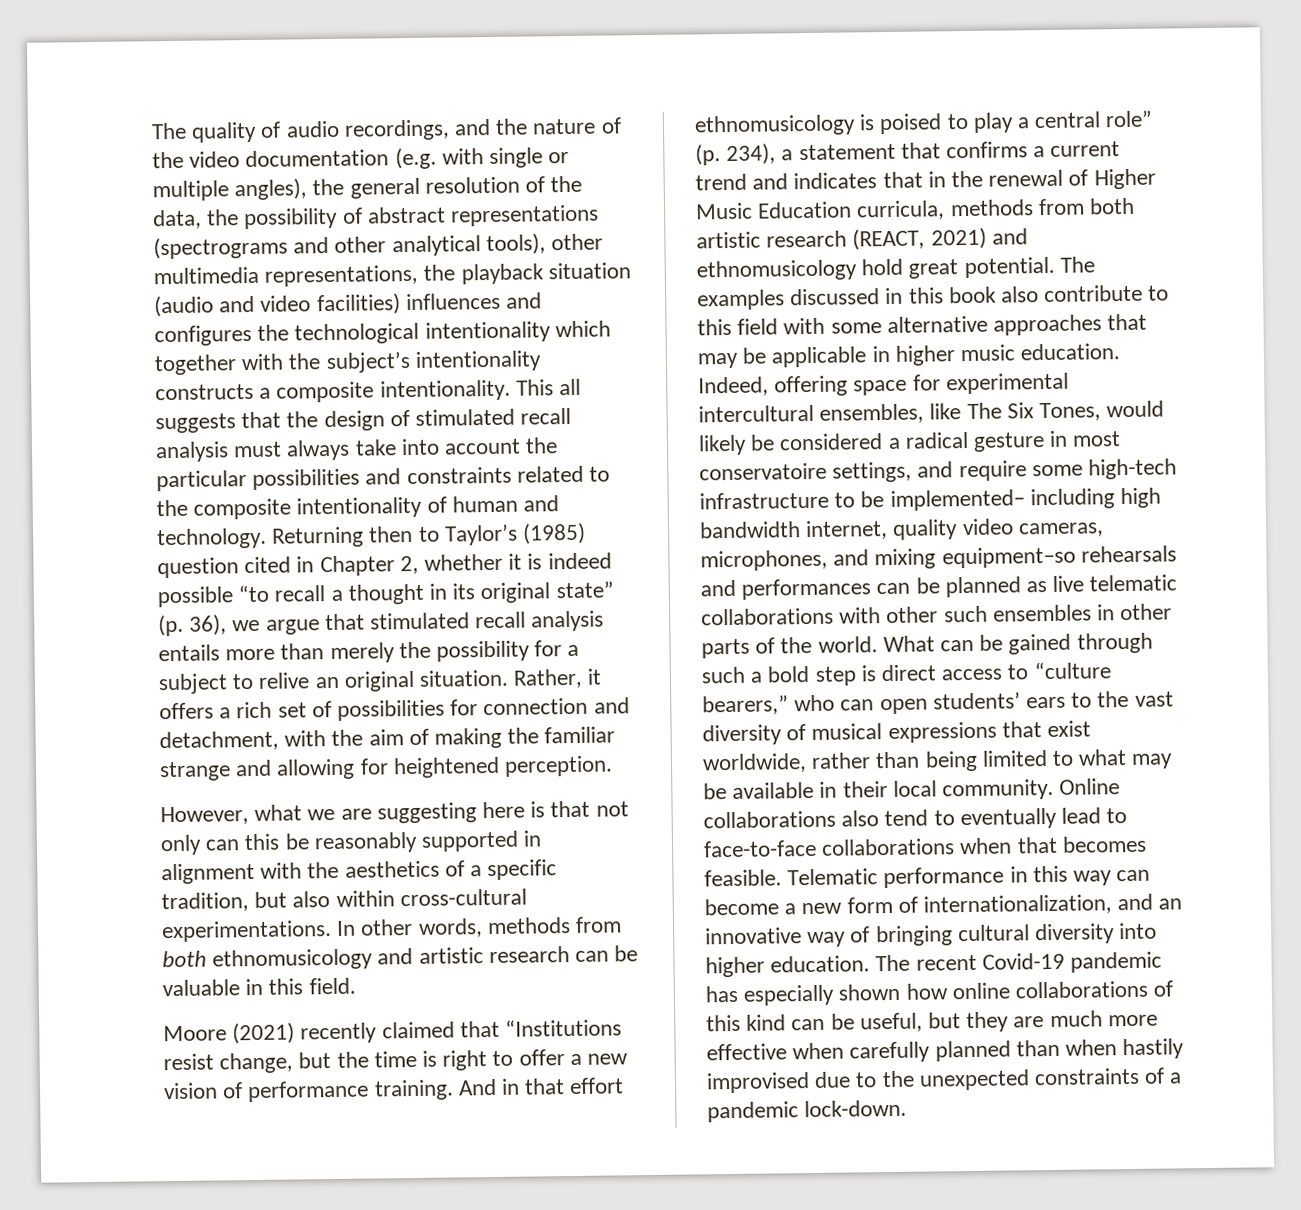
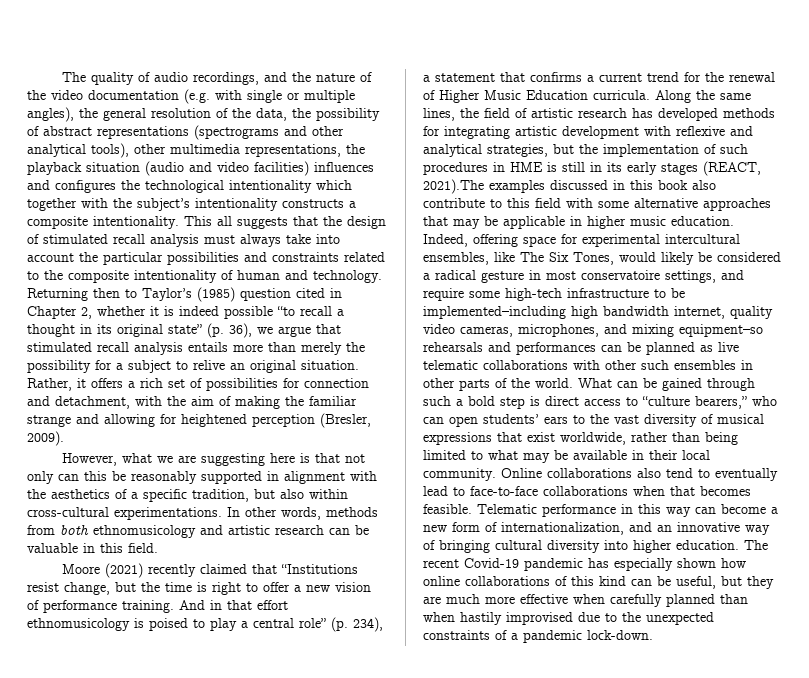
- Rather, it offers a rich set of possibilities for connection and detachment, with the aim of making the familiar strange and allowing for heightened perception.
+ Rather, it offers a rich set of possibilities for connection and detachment, with the aim of making the familiar strange and allowing for heightened perception (Bresler, 2009).
- And in that effort ethnomusicology is poised to play a central role” (p. 234), a statement that confirms a current trend and indicates that in the renewal of Higher Music Education curricula, methods from both artistic research (REACT, 2021) and ethnomusicology hold great potential. The examples discussed in this book also contribute to this field with some alternative approaches that may be applicable in higher music education.
+ And in that effort ethnomusicology is poised to play a central role” (p. 234), a statement that confirms a current trend for the renewal of Higher Music Education curricula. Along the same lines, the field of artistic research has developed methods for integrating artistic development with reflexive and analytical strategies, but the implementation of such procedures in HME is still in its early stages (REACT, 2021).The examples discussed in this book also contribute to this field with some alternative approaches that may be applicable in higher music education.
- Indeed, offering space for experimental intercultural ensembles, like The Six Tones, would likely be considered a radical gesture in most conservatoire settings, and require some high-tech infrastructure to be implemented– including high bandwidth internet, quality video cameras, microphones, and mixing equipment–so rehearsals and performances can be planned as live telematic collaborations with other such ensembles in other parts of the world.
+ Indeed, offering space for experimental intercultural ensembles, like The Six Tones, would likely be considered a radical gesture in most conservatoire settings, and require some high-tech infrastructure to be implemented–including high bandwidth internet, quality video cameras, microphones, and mixing equipment–so rehearsals and performances can be planned as live telematic collaborations with other such ensembles in other parts of the world.

